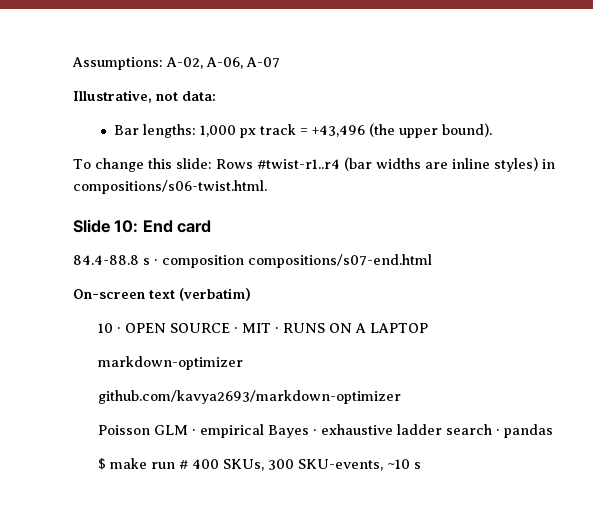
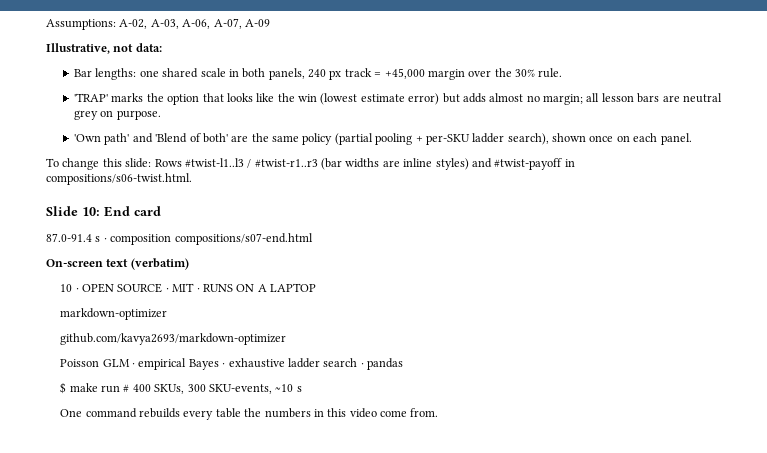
- Assumptions: A-02, A-06, A-07
+ Assumptions: A-02, A-03, A-06, A-07, A-09
- Bar lengths: 1,000 px track = +43,496 (the upper bound).
+ Bar lengths: one shared scale in both panels, 240 px track = +45,000 margin over the 30% rule.
+ 'TRAP' marks the option that looks like the win (lowest estimate error) but adds almost no margin; all lesson bars are neutral grey on purpose.
+ 'Own path' and 'Blend of both' are the same policy (partial pooling + per-SKU ladder search), shown once on each panel.
- To change this slide: Rows #twist-r1..r4 (bar widths are inline styles) in compositions/s06-twist.html.
+ To change this slide: Rows #twist-l1..l3 / #twist-r1..r3 (bar widths are inline styles) and #twist-payoff in compositions/s06-twist.html.
- 84.4-88.8 s · composition compositions/s07-end.html
+ 87.0-91.4 s · composition compositions/s07-end.html
+ One command rebuilds every table the numbers in this video come from.

